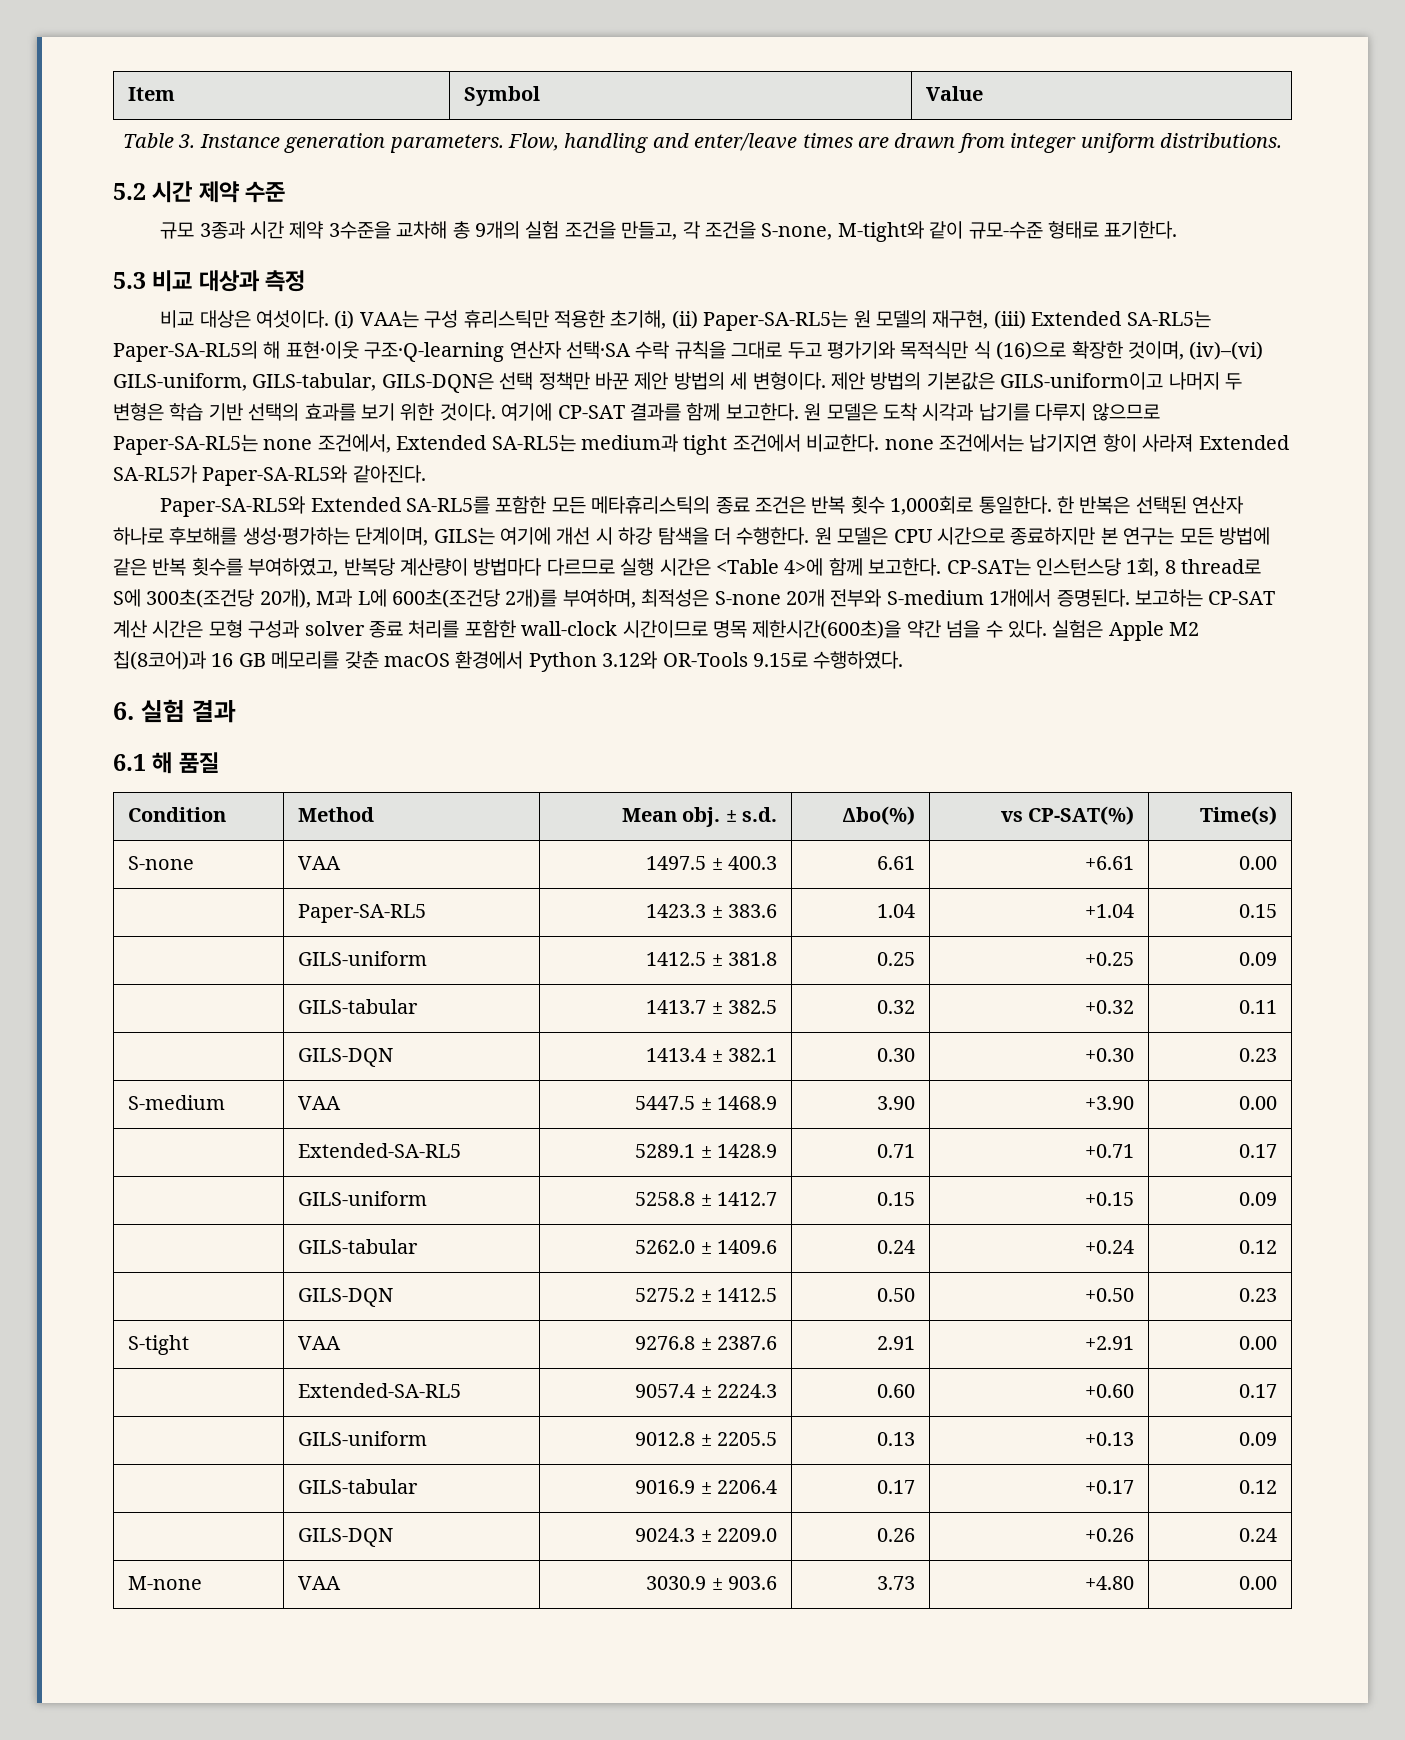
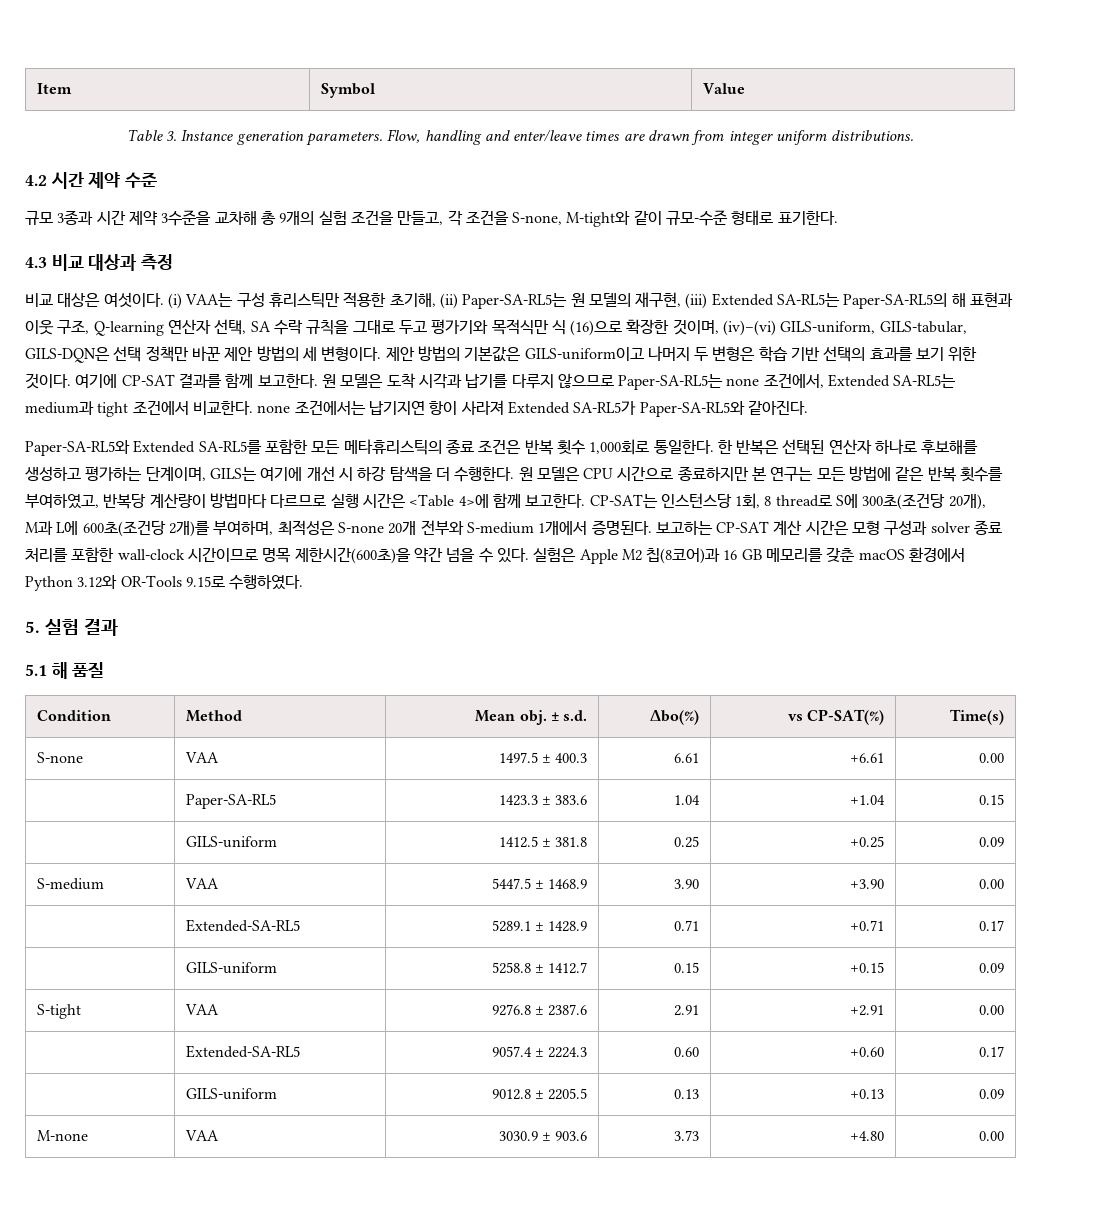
- 5.2 시간 제약 수준
+ 4.2 시간 제약 수준
- 5.3 비교 대상과 측정
+ 4.3 비교 대상과 측정
- (i) VAA는 구성 휴리스틱만 적용한 초기해, (ii) Paper-SA-RL5는 원 모델의 재구현, (iii) Extended SA-RL5는 Paper-SA-RL5의 해 표현·이웃 구조·Q-learning 연산자 선택·SA 수락 규칙을 그대로 두고 평가기와 목적식만 식 (16)으로 확장한 것이며, (iv)–(vi) GILS-uniform, GILS-tabular, GILS-DQN은 선택 정책만 바꾼 제안 방법의 세 변형이다.
+ (i) VAA는 구성 휴리스틱만 적용한 초기해, (ii) Paper-SA-RL5는 원 모델의 재구현, (iii) Extended SA-RL5는 Paper-SA-RL5의 해 표현과 이웃 구조, Q-learning 연산자 선택, SA 수락 규칙을 그대로 두고 평가기와 목적식만 식 (16)으로 확장한 것이며, (iv)–(vi) GILS-uniform, GILS-tabular, GILS-DQN은 선택 정책만 바꾼 제안 방법의 세 변형이다.
- 한 반복은 선택된 연산자 하나로 후보해를 생성·평가하는 단계이며, GILS는 여기에 개선 시 하강 탐색을 더 수행한다.
+ 한 반복은 선택된 연산자 하나로 후보해를 생성하고 평가하는 단계이며, GILS는 여기에 개선 시 하강 탐색을 더 수행한다.
- 6. 실험 결과
+ 5. 실험 결과
- 6.1 해 품질
+ 5.1 해 품질
- | GILS-tabular | 1413.7 ± 382.5 | 0.32 | +0.32 | 0.11
- | GILS-DQN | 1413.4 ± 382.1 | 0.30 | +0.30 | 0.23
- | GILS-tabular | 5262.0 ± 1409.6 | 0.24 | +0.24 | 0.12
- | GILS-DQN | 5275.2 ± 1412.5 | 0.50 | +0.50 | 0.23
- | GILS-tabular | 9016.9 ± 2206.4 | 0.17 | +0.17 | 0.12
- | GILS-DQN | 9024.3 ± 2209.0 | 0.26 | +0.26 | 0.24

